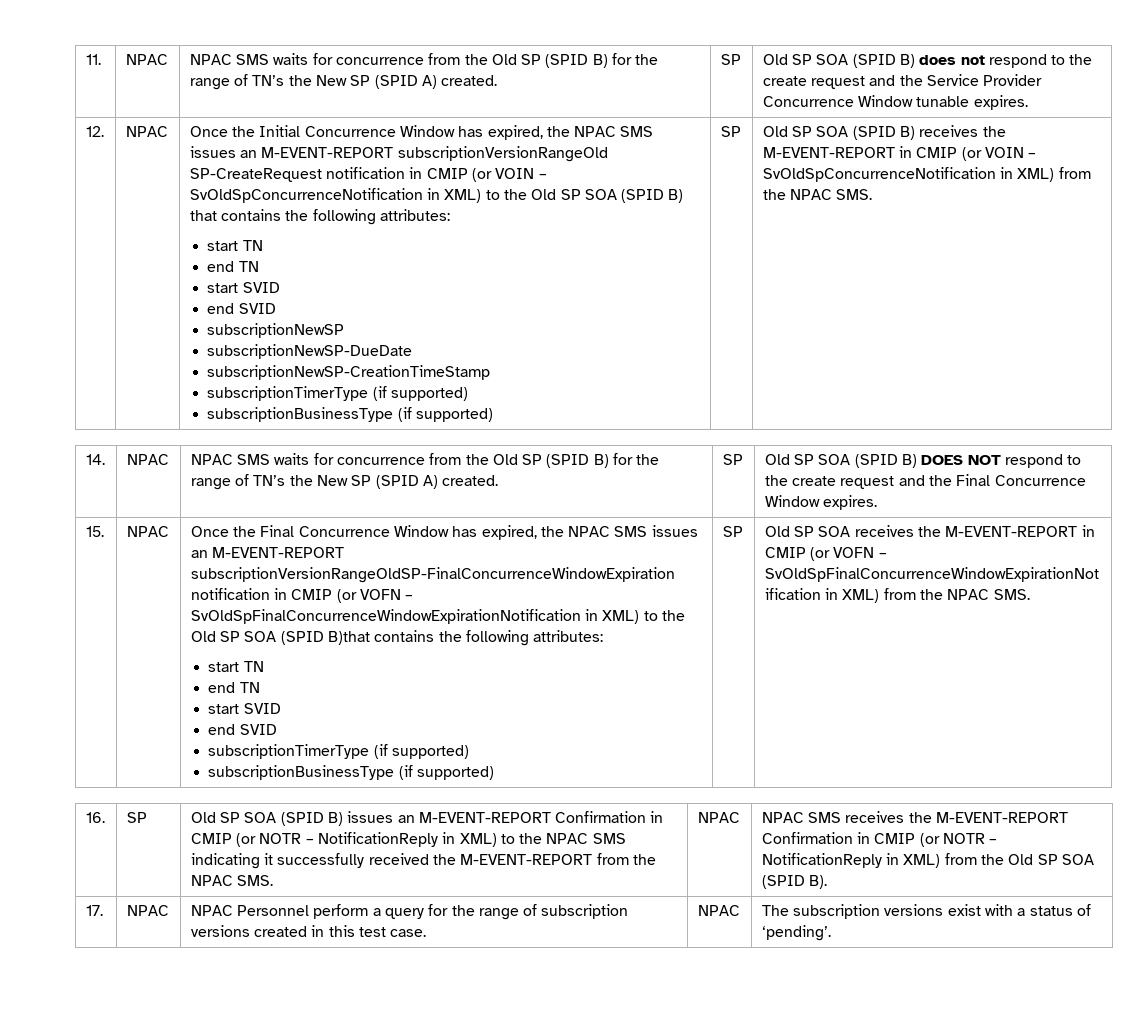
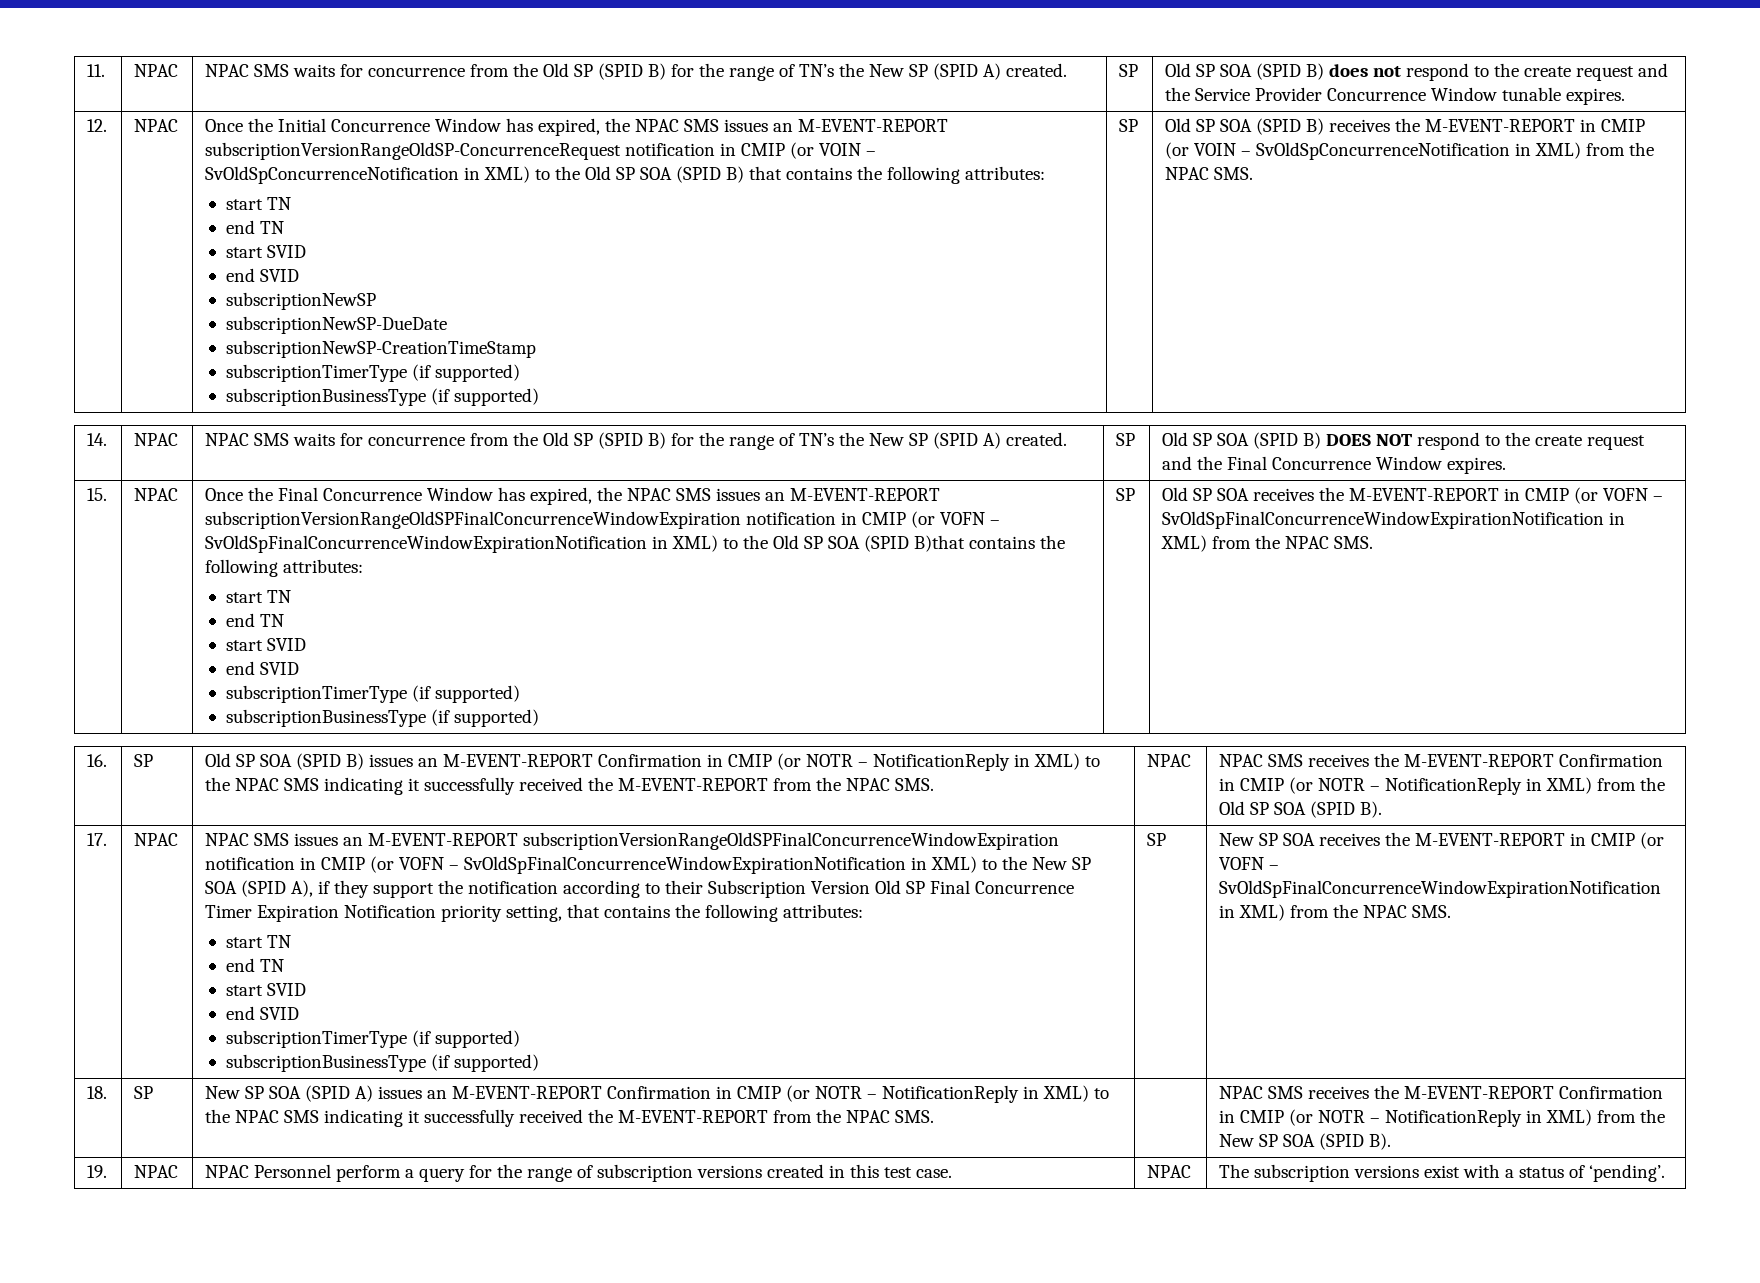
- Once the Initial Concurrence Window has expired, the NPAC SMS issues an M-EVENT-REPORT subscriptionVersionRangeOld SP-CreateRequest notification in CMIP (or VOIN – SvOldSpConcurrenceNotification in XML) to the Old SP SOA (SPID B) that contains the following attributes:
+ Once the Initial Concurrence Window has expired, the NPAC SMS issues an M-EVENT-REPORT subscriptionVersionRangeOldSP-ConcurrenceRequest notification in CMIP (or VOIN – SvOldSpConcurrenceNotification in XML) to the Old SP SOA (SPID B) that contains the following attributes:
- Once the Final Concurrence Window has expired, the NPAC SMS issues an M-EVENT-REPORT subscriptionVersionRangeOldSP-FinalConcurrenceWindowExpiration notification in CMIP (or VOFN – SvOldSpFinalConcurrenceWindowExpirationNotification in XML) to the Old SP SOA (SPID B)that contains the following attributes:
+ Once the Final Concurrence Window has expired, the NPAC SMS issues an M-EVENT-REPORT subscriptionVersionRangeOldSPFinalConcurrenceWindowExpiration notification in CMIP (or VOFN – SvOldSpFinalConcurrenceWindowExpirationNotification in XML) to the Old SP SOA (SPID B)that contains the following attributes:
- NPAC Personnel perform a query for the range of subscription versions created in this test case. | NPAC | The subscription versions exist with a status of ‘pending’.
+ NPAC SMS issues an M-EVENT-REPORT subscriptionVersionRangeOldSPFinalConcurrenceWindowExpiration notification in CMIP (or VOFN – SvOldSpFinalConcurrenceWindowExpirationNotification in XML) to the New SP SOA (SPID A), if they support the notification according to their Subscription Version Old SP Final Concurrence Timer Expiration Notification priority setting, that contains the following attributes:
+ start TN
+ end TN
+ start SVID
+ end SVID
+ subscriptionTimerType (if supported)
+ subscriptionBusinessType (if supported) | SP | New SP SOA receives the M-EVENT-REPORT in CMIP (or VOFN – SvOldSpFinalConcurrenceWindowExpirationNotification in XML) from the NPAC SMS.
+ 18. | SP | New SP SOA (SPID A) issues an M-EVENT-REPORT Confirmation in CMIP (or NOTR – NotificationReply in XML) to the NPAC SMS indicating it successfully received the M-EVENT-REPORT from the NPAC SMS. | | NPAC SMS receives the M-EVENT-REPORT Confirmation in CMIP (or NOTR – NotificationReply in XML) from the New SP SOA (SPID B).
+ 19. | NPAC | NPAC Personnel perform a query for the range of subscription versions created in this test case. | NPAC | The subscription versions exist with a status of ‘pending’.

